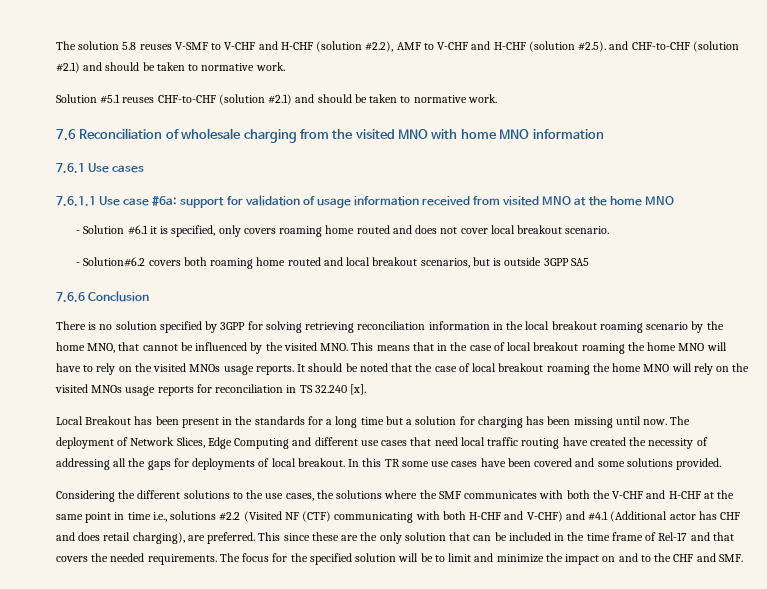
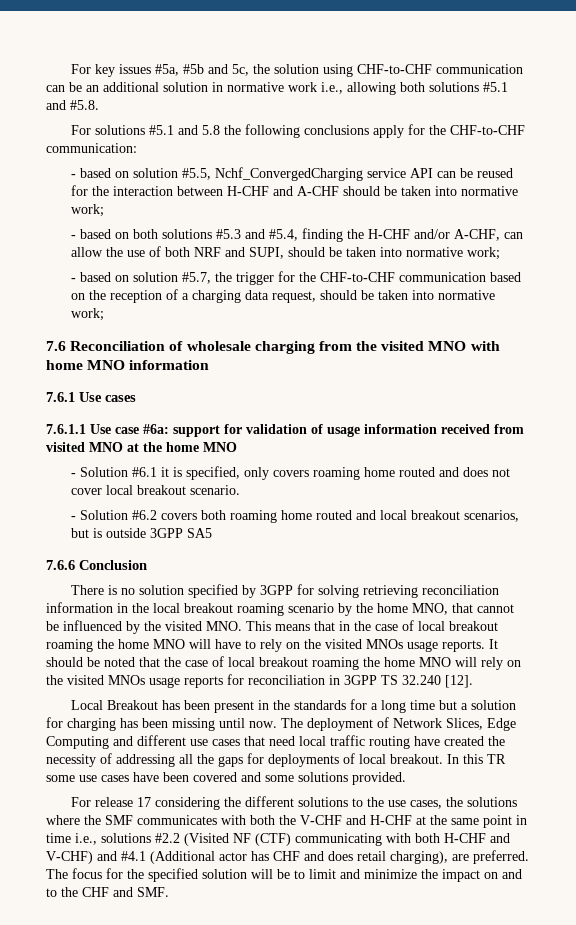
- The solution 5.8 reuses V-SMF to V-CHF and H-CHF (solution #2.2), AMF to V-CHF and H-CHF (solution #2.5). and CHF-to-CHF (solution #2.1) and should be taken to normative work.
- Solution #5.1 reuses CHF-to-CHF (solution #2.1) and should be taken to normative work.
+ For key issues #5a, #5b and 5c, the solution using CHF-to-CHF communication can be an additional solution in normative work i.e., allowing both solutions #5.1 and #5.8.
+ For solutions #5.1 and 5.8 the following conclusions apply for the CHF-to-CHF communication:
+ - based on solution #5.5, Nchf_ConvergedCharging service API can be reused for the interaction between H-CHF and A-CHF should be taken into normative work;
+ - based on both solutions #5.3 and #5.4, finding the H-CHF and/or A-CHF, can allow the use of both NRF and SUPI, should be taken into normative work;
+ - based on solution #5.7, the trigger for the CHF-to-CHF communication based on the reception of a charging data request, should be taken into normative work;
- - Solution#6.2 covers both roaming home routed and local breakout scenarios, but is outside 3GPP SA5
+ - Solution #6.2 covers both roaming home routed and local breakout scenarios, but is outside 3GPP SA5
- It should be noted that the case of local breakout roaming the home MNO will rely on the visited MNOs usage reports for reconciliation in TS 32.240 [x].
+ It should be noted that the case of local breakout roaming the home MNO will rely on the visited MNOs usage reports for reconciliation in 3GPP TS 32.240 [12].
- Considering the different solutions to the use cases, the solutions where the SMF communicates with both the V-CHF and H-CHF at the same point in time i.e., solutions #2.2 (Visited NF (CTF) communicating with both H-CHF and V-CHF) and #4.1 (Additional actor has CHF and does retail charging), are preferred.
+ For release 17 considering the different solutions to the use cases, the solutions where the SMF communicates with both the V-CHF and H-CHF at the same point in time i.e., solutions #2.2 (Visited NF (CTF) communicating with both H-CHF and V-CHF) and #4.1 (Additional actor has CHF and does retail charging), are preferred.
- This since these are the only solution that can be included in the time frame of Rel-17 and that covers the needed requirements.

